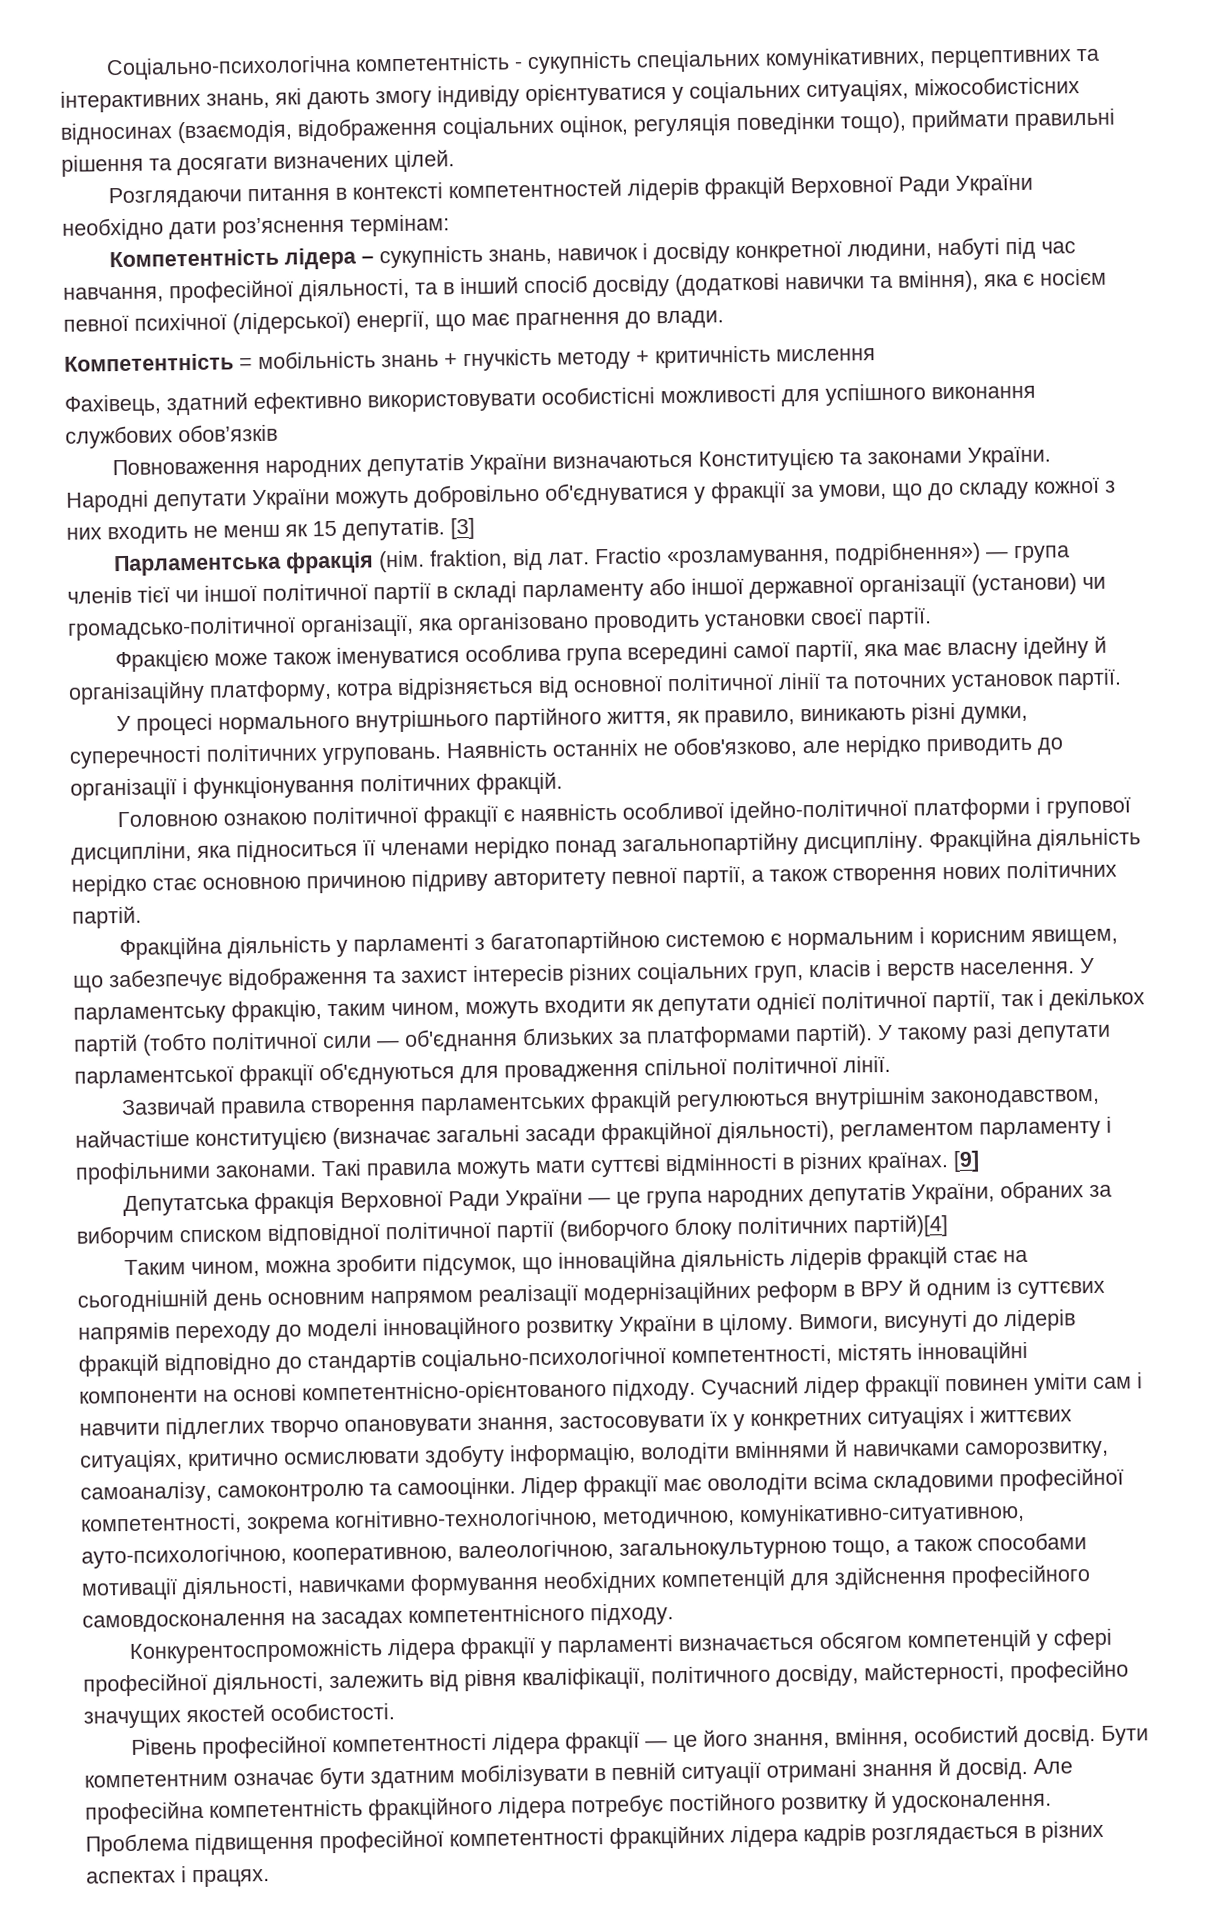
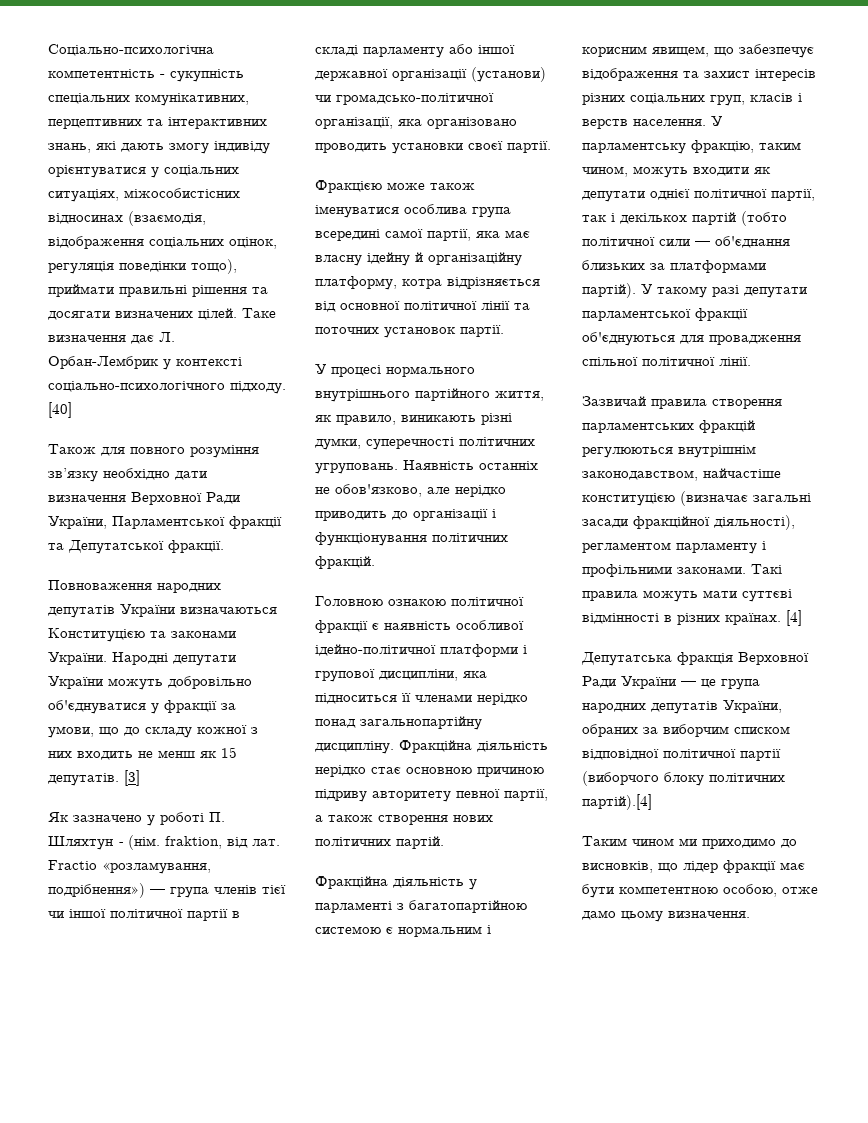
- Соціально-психологічна компетентність - сукупність спеціальних комунікативних, перцептивних та інтерактивних знань, які дають змогу індивіду орієнтуватися у соціальних ситуаціях, міжособистісних відносинах (взаємодія, відображення соціальних оцінок, регуляція поведінки тощо), приймати правильні рішення та досягати визначених цілей.
- Розглядаючи питання в контексті компетентностей лідерів фракцій Верховної Ради України необхідно дати роз’яснення термінам:
- Компетентність лідера – сукупність знань, навичок і досвіду конкретної людини, набуті під час навчання, професійної діяльності, та в інший спосіб досвіду (додаткові навички та вміння), яка є носієм певної психічної (лідерської) енергії, що має прагнення до влади.
- Компетентність = мобільність знань + гнучкість методу + критичність мислення
- Фахівець, здатний ефективно використовувати особистісні можливості для успішного виконання службових обов’язків
+ Соціально-психологічна компетентність - сукупність спеціальних комунікативних, перцептивних та інтерактивних знань, які дають змогу індивіду орієнтуватися у соціальних ситуаціях, міжособистісних відносинах (взаємодія, відображення соціальних оцінок, регуляція поведінки тощо), приймати правильні рішення та досягати визначених цілей. Таке визначення дає Л. Орбан-Лембрик у контексті соціально-психологічного підходу. [40]
+ Також для повного розуміння зв’язку необхідно дати визначення Верховної Ради України, Парламентської фракції та Депутатської фракції.
- Парламентська фракція (нім. fraktion, від лат.
+ Як зазначено у роботі П. Шляхтун - (нім. fraktion, від лат.
- [9]
+ [4]
- Депутатська фракція Верховної Ради України — це група народних депутатів України, обраних за виборчим списком відповідної політичної партії (виборчого блоку політичних партій)[4]
+ Депутатська фракція Верховної Ради України — це група народних депутатів України, обраних за виборчим списком відповідної політичної партії (виборчого блоку політичних партій).[4]
- Таким чином, можна зробити підсумок, що інноваційна діяльність лідерів фракцій стає на сьогоднішній день основним напрямом реалізації модернізаційних реформ в ВРУ й одним із суттєвих напрямів переходу до моделі інноваційного розвитку України в цілому. Вимоги, висунуті до лідерів фракцій відповідно до стандартів соціально-психологічної компетентності, містять інноваційні компоненти на основі компетентнісно-орієнтованого підходу. Сучасний лідер фракції повинен уміти сам і навчити підлеглих творчо опановувати знання, застосовувати їх у конкретних ситуаціях і життєвих ситуаціях, критично осмислювати здобуту інформацію, володіти вміннями й навичками саморозвитку, самоаналізу, самоконтролю та самооцінки. Лідер фракції має оволодіти всіма складовими професійної компетентності, зокрема когнітивно-технологічною, методичною, комунікативно-ситуативною, ауто-психологічною, кооперативною, валеологічною, загальнокультурною тощо, а також способами мотивації діяльності, навичками формування необхідних компетенцій для здійснення професійного самовдосконалення на засадах компетентнісного підходу.
- Конкурентоспроможність лідера фракції у парламенті визначається обсягом компетенцій у сфері професійної діяльності, залежить від рівня кваліфікації, політичного досвіду, майстерності, професійно значущих якостей особистості.
- Рівень професійної компетентності лідера фракції — це його знання, вміння, особистий досвід. Бути компетентним означає бути здатним мобілізувати в певній ситуації отримані знання й досвід. Але професійна компетентність фракційного лідера потребує постійного розвитку й удосконалення. Проблема підвищення професійної компетентності фракційних лідера кадрів розглядається в різних аспектах і працях.
+ Таким чином ми приходимо до висновків, що лідер фракції має бути компетентною особою, отже дамо цьому визначення.

